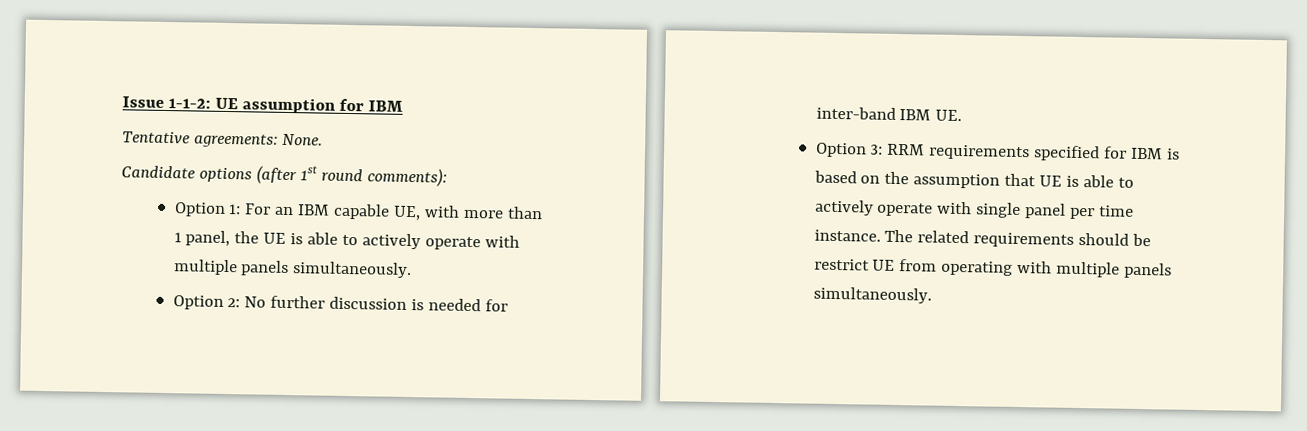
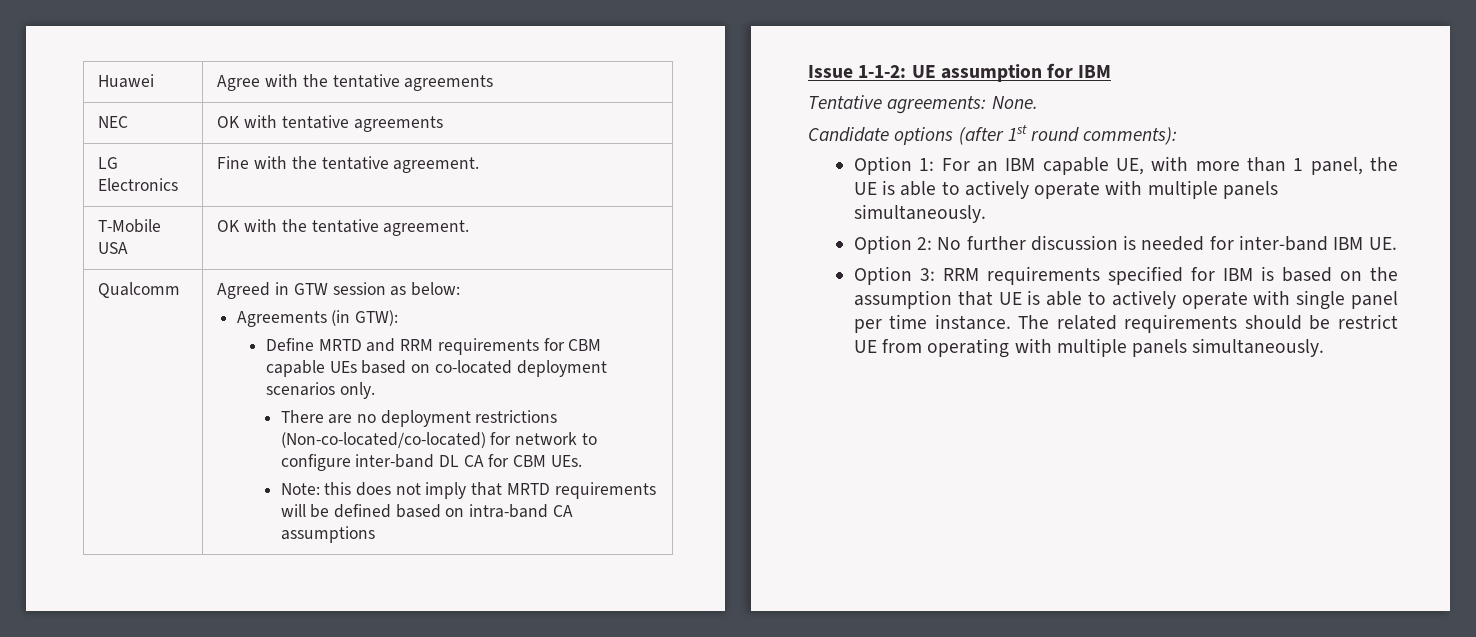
+ Huawei | Agree with the tentative agreements
+ NEC | OK with tentative agreements
+ LG Electronics | Fine with the tentative agreement.
+ T-Mobile USA | OK with the tentative agreement.
+ Qualcomm | Agreed in GTW session as below:
+ Agreements (in GTW):
+ Define MRTD and RRM requirements for CBM capable UEs based on co-located deployment scenarios only.
+ There are no deployment restrictions (Non-co-located/co-located) for network to configure inter-band DL CA for CBM UEs.
+ Note: this does not imply that MRTD requirements will be defined based on intra-band CA assumptions

